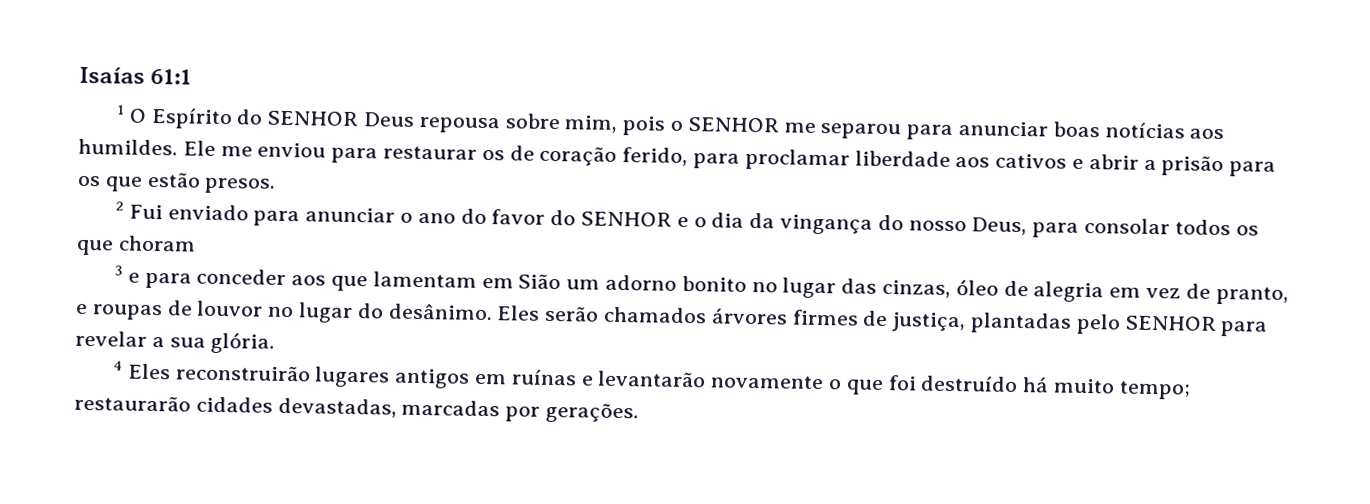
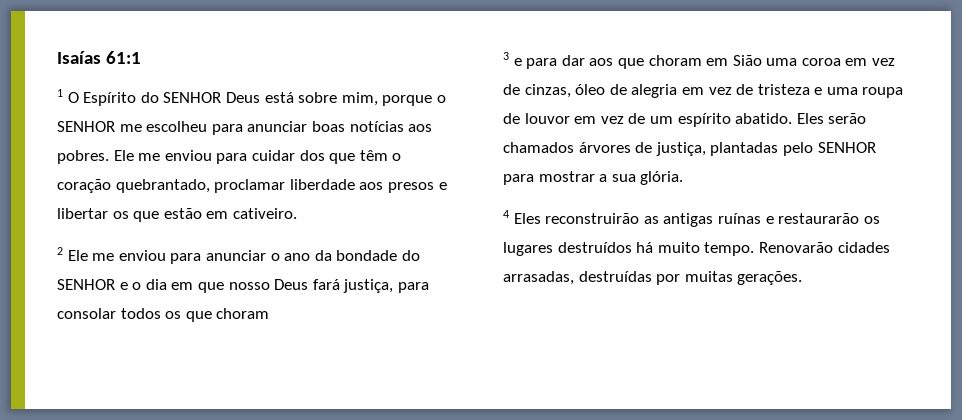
- 1 O Espírito do SENHOR Deus repousa sobre mim, pois o SENHOR me separou para anunciar boas notícias aos humildes. Ele me enviou para restaurar os de coração ferido, para proclamar liberdade aos cativos e abrir a prisão para os que estão presos.
+ 1 O Espírito do SENHOR Deus está sobre mim, porque o SENHOR me escolheu para anunciar boas notícias aos pobres. Ele me enviou para cuidar dos que têm o coração quebrantado, proclamar liberdade aos presos e libertar os que estão em cativeiro.
- 2 Fui enviado para anunciar o ano do favor do SENHOR e o dia da vingança do nosso Deus, para consolar todos os que choram
+ 2 Ele me enviou para anunciar o ano da bondade do SENHOR e o dia em que nosso Deus fará justiça, para consolar todos os que choram
- 3 e para conceder aos que lamentam em Sião um adorno bonito no lugar das cinzas, óleo de alegria em vez de pranto, e roupas de louvor no lugar do desânimo.
+ 3 e para dar aos que choram em Sião uma coroa em vez de cinzas, óleo de alegria em vez de tristeza e uma roupa de louvor em vez de um espírito abatido.
- Eles serão chamados árvores firmes de justiça, plantadas pelo SENHOR para revelar a sua glória.
+ Eles serão chamados árvores de justiça, plantadas pelo SENHOR para mostrar a sua glória.
- 4 Eles reconstruirão lugares antigos em ruínas e levantarão novamente o que foi destruído há muito tempo; restaurarão cidades devastadas, marcadas por gerações.
+ 4 Eles reconstruirão as antigas ruínas e restaurarão os lugares destruídos há muito tempo. Renovarão cidades arrasadas, destruídas por muitas gerações.

